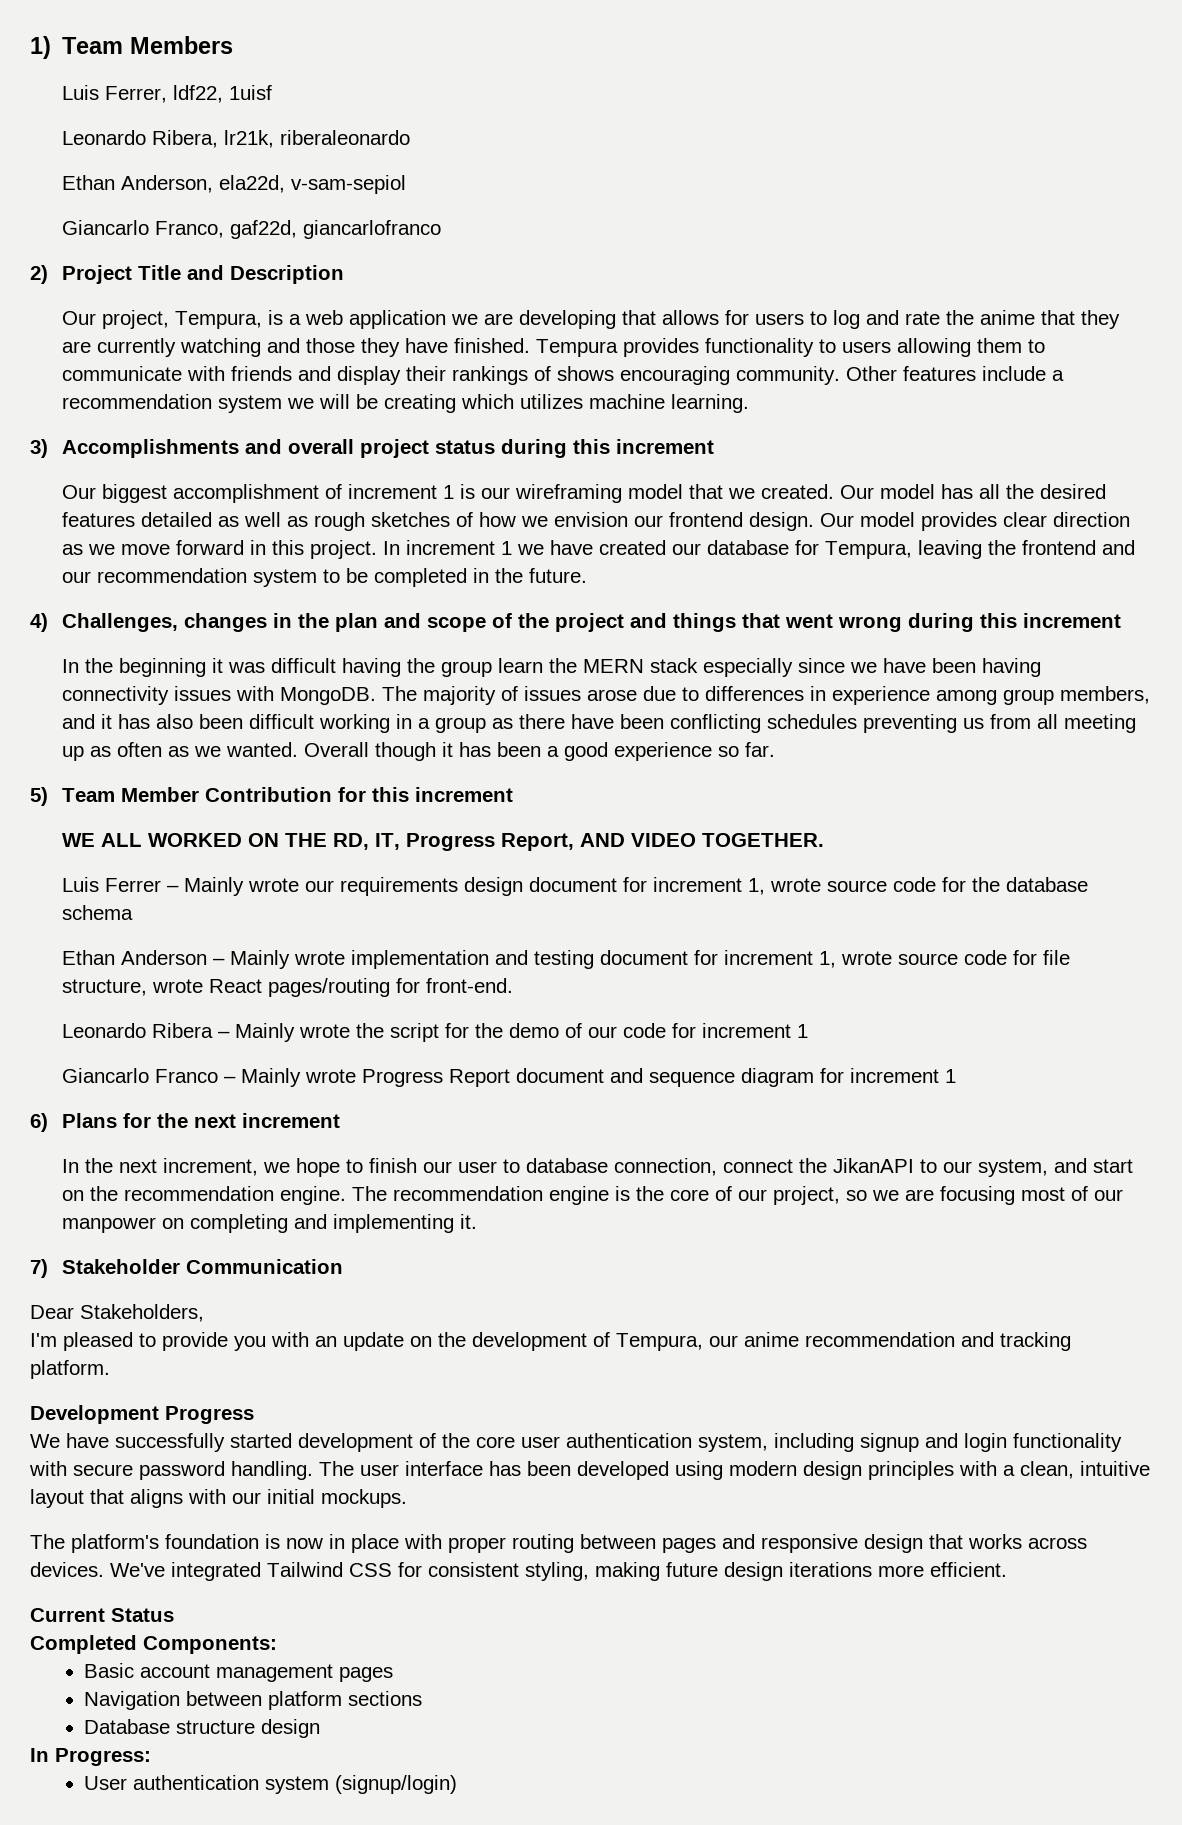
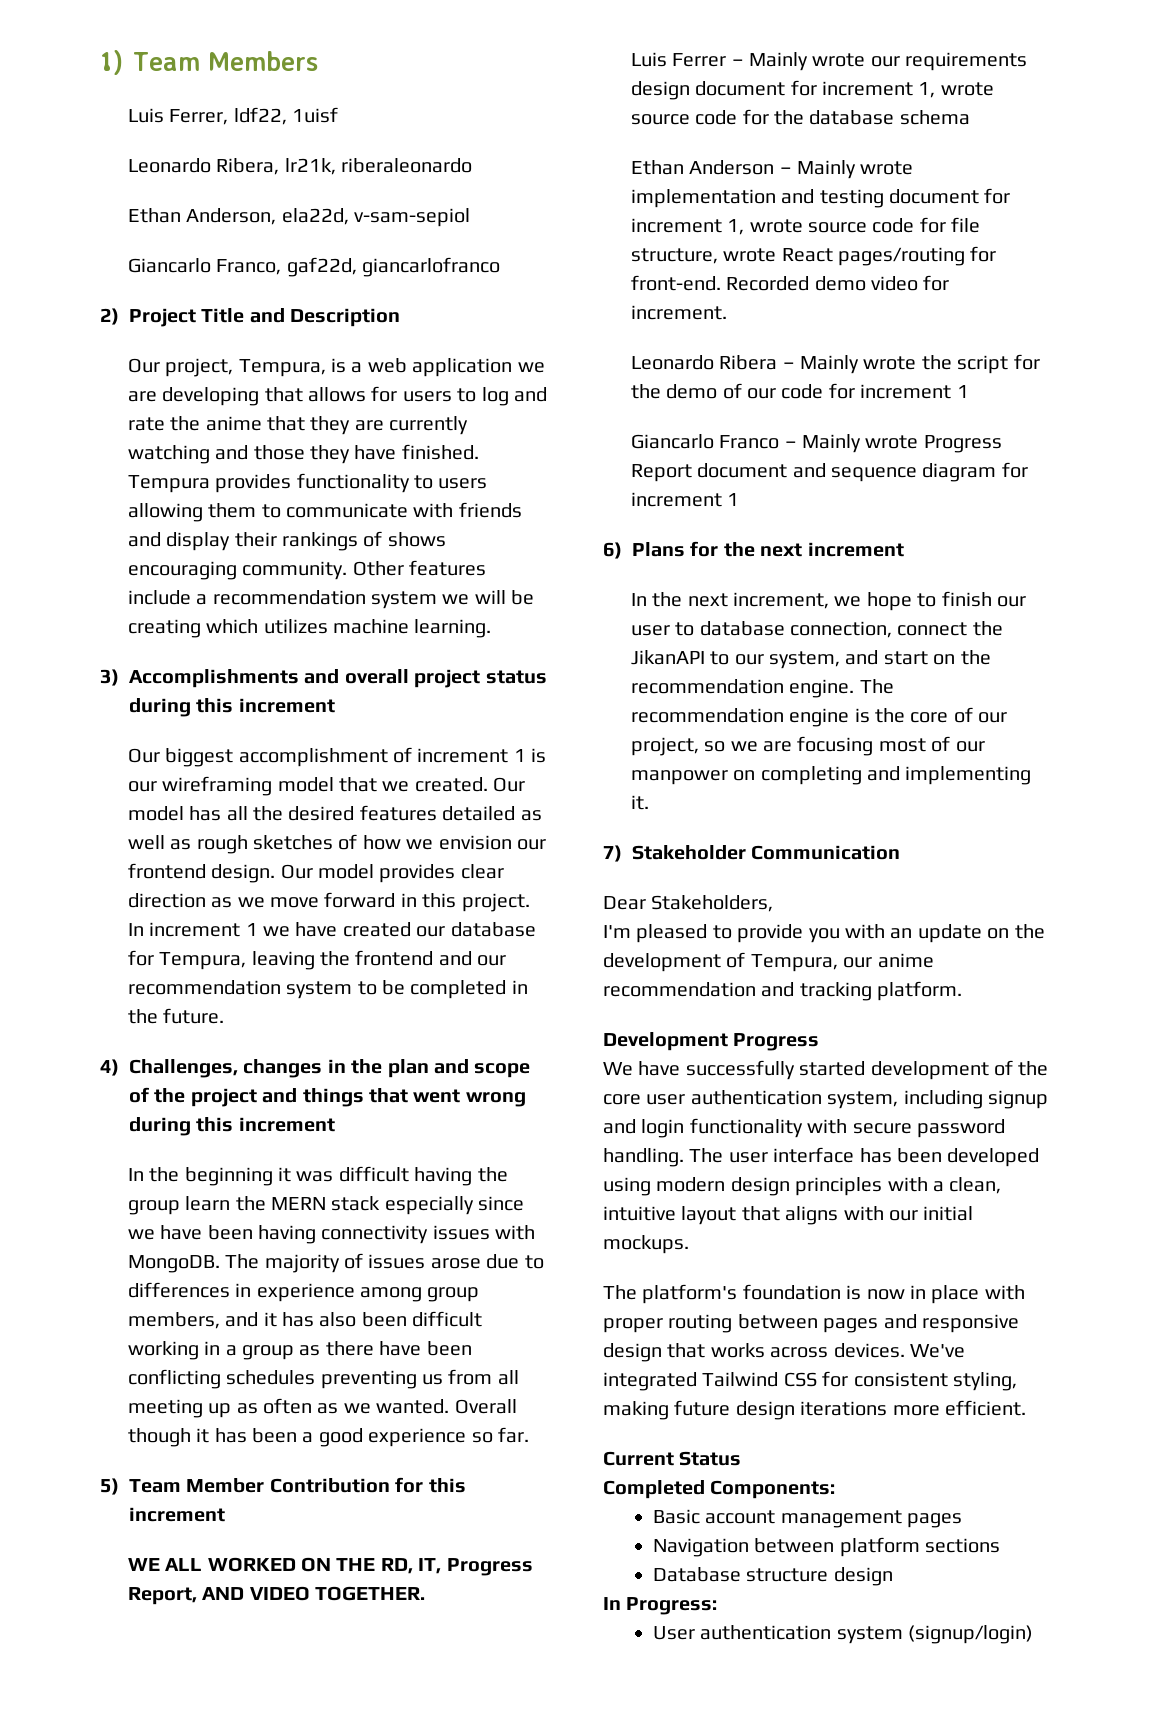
+ Recorded demo video for increment.

